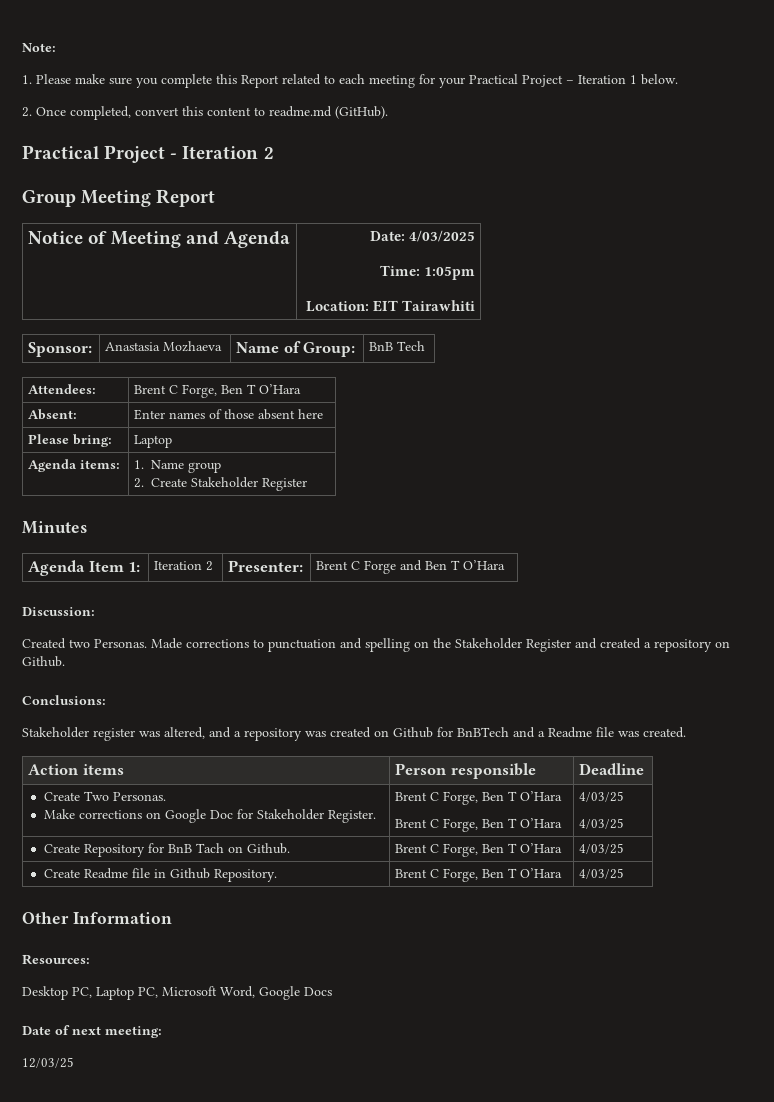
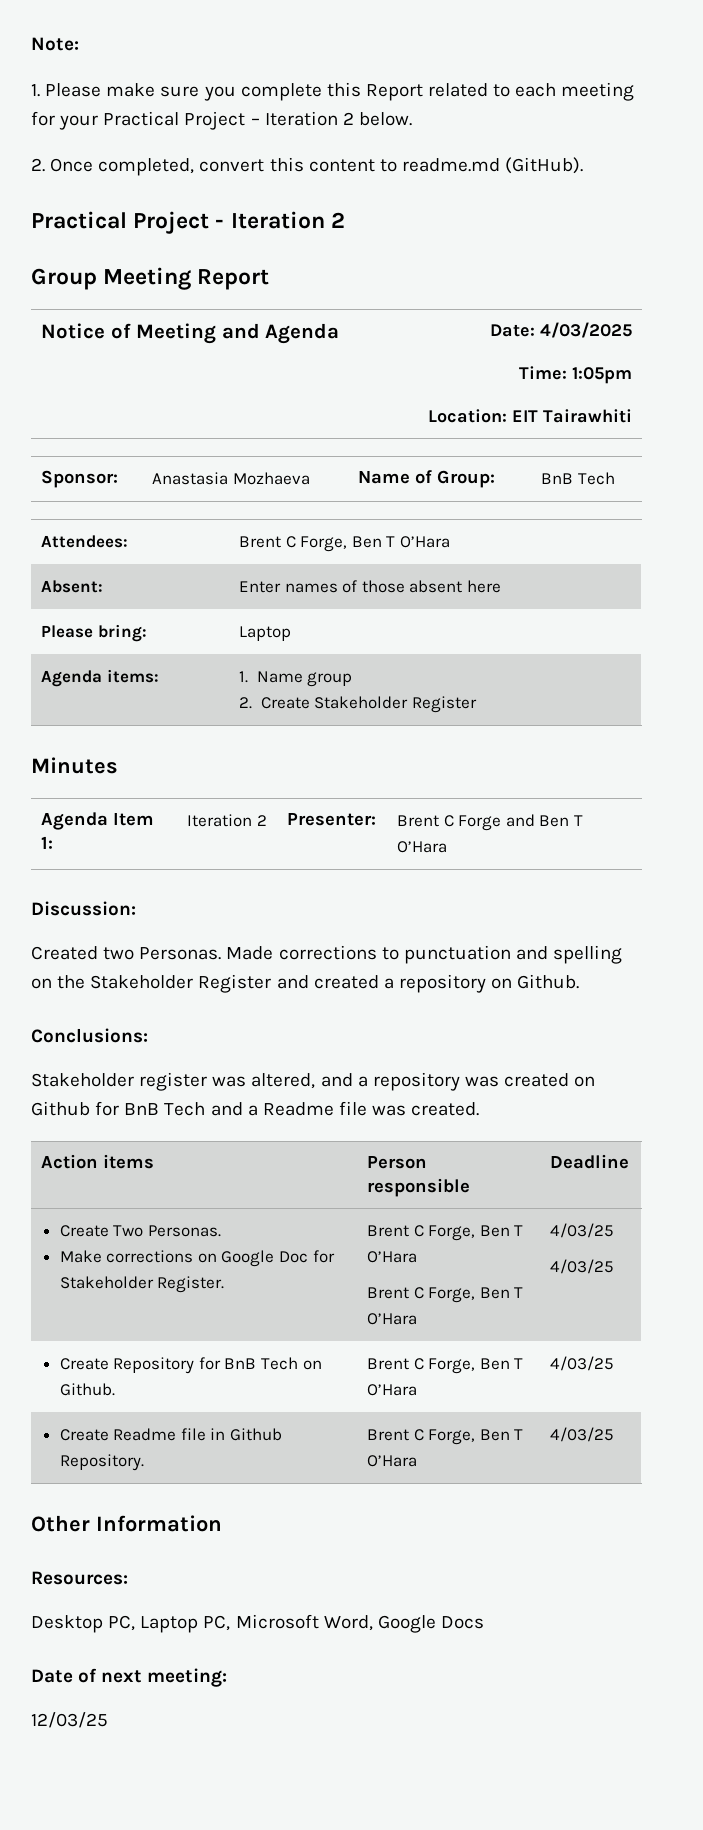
- 1. Please make sure you complete this Report related to each meeting for your Practical Project – Iteration 1 below.
+ 1. Please make sure you complete this Report related to each meeting for your Practical Project – Iteration 2 below.
- Stakeholder register was altered, and a repository was created on Github for BnBTech and a Readme file was created.
+ Stakeholder register was altered, and a repository was created on Github for BnB Tech and a Readme file was created.
- Create Repository for BnB Tach on Github. | Brent C Forge, Ben T O’Hara | 4/03/25
+ Create Repository for BnB Tech on Github. | Brent C Forge, Ben T O’Hara | 4/03/25

